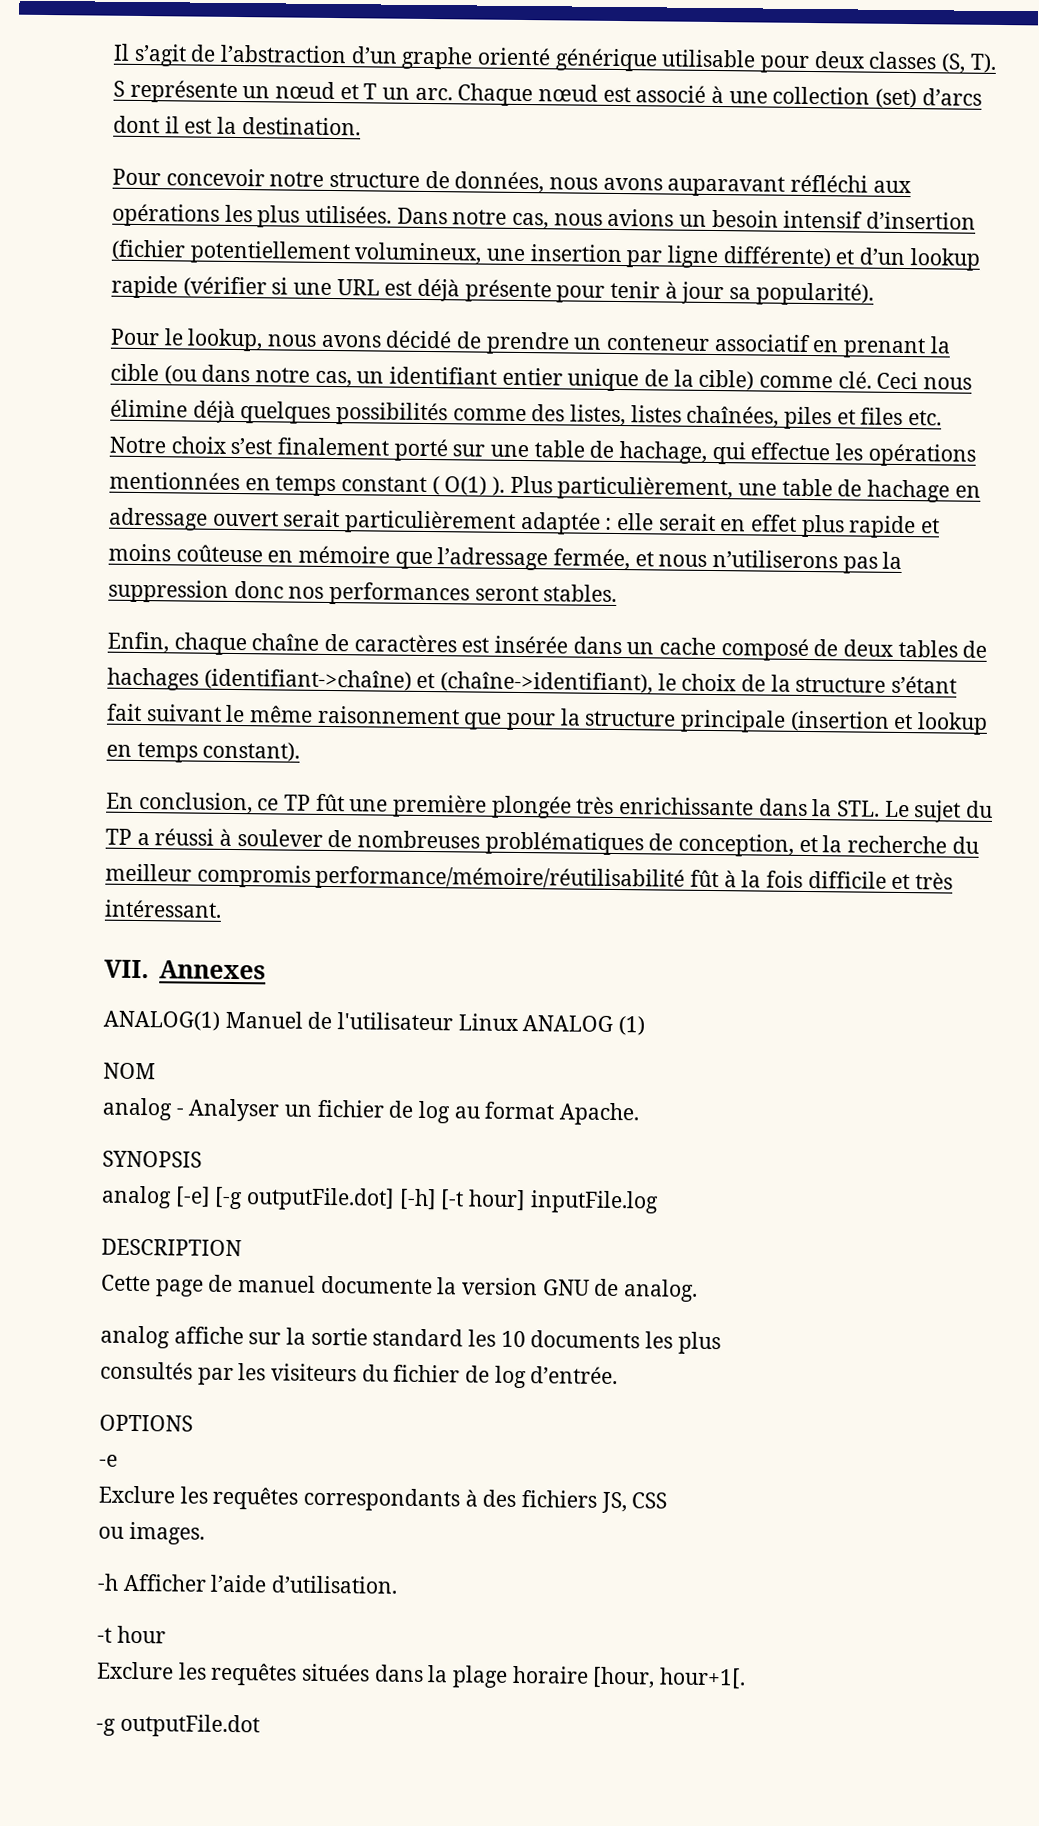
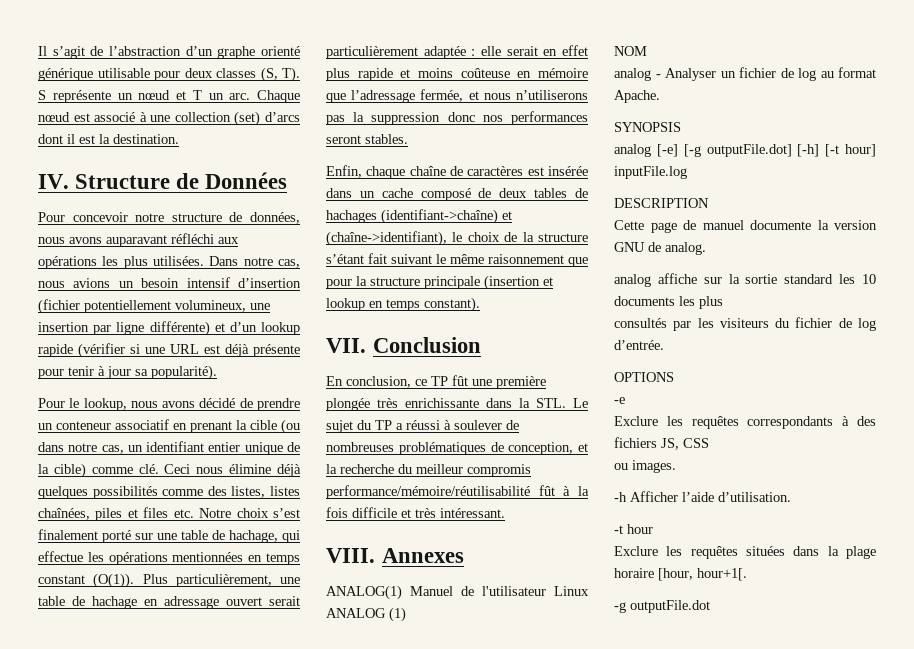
+ IV. Structure de Données
- Ceci nous élimine déjà quelques possibilités comme des listes, listes chaînées, piles et files etc. Notre choix s’est finalement porté sur une table de hachage, qui effectue les opérations mentionnées en temps constant ( O(1) ).
+ Ceci nous élimine déjà quelques possibilités comme des listes, listes chaînées, piles et files etc. Notre choix s’est finalement porté sur une table de hachage, qui effectue les opérations mentionnées en temps constant (O(1)).
+ VII. Conclusion
- VII. Annexes
+ VIII. Annexes

